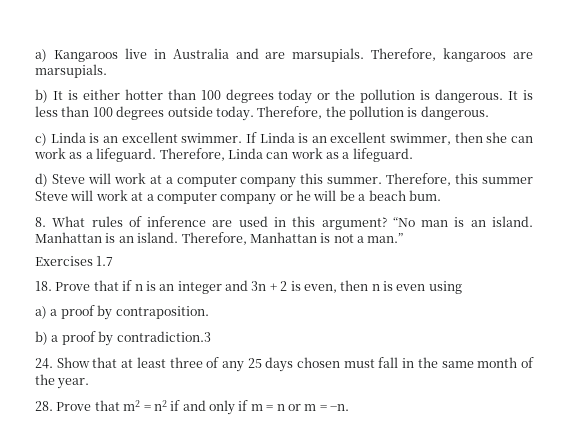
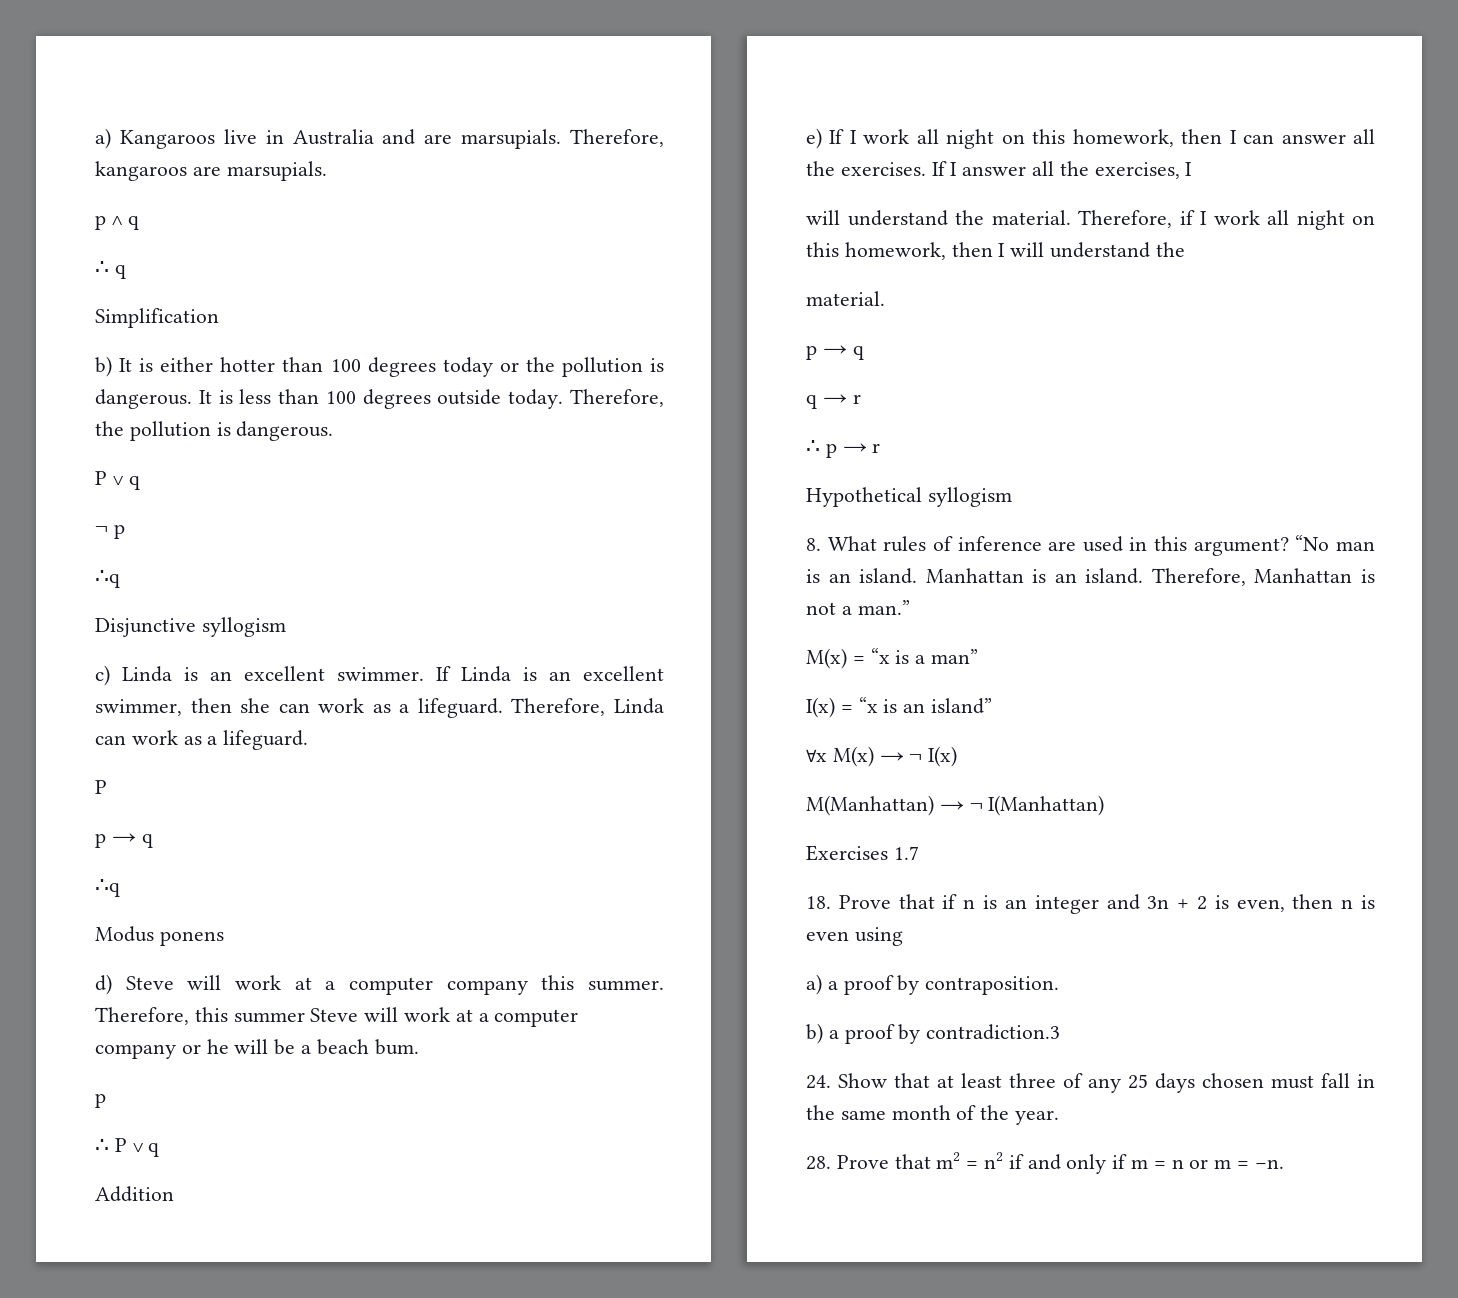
+ p ∧ q
+ ∴ q
+ Simplification
  Therefore, the pollution is dangerous.
+ P ∨ q
+ ¬ p
+ ∴q
+ Disjunctive syllogism
  Therefore, Linda can work as a lifeguard.
+ P
+ p → q
+ ∴q
+ Modus ponens
  Therefore, this summer Steve will work at a computer company or he will be a beach bum.
+ p
+ ∴ P ∨ q
+ Addition
+ e) If I work all night on this homework, then I can answer all the exercises. If I answer all the exercises, I
+ will understand the material. Therefore, if I work all night on this homework, then I will understand the
+ material.
+ p → q
+ q → r
+ ∴ p → r
+ Hypothetical syllogism
+ M(x) = “x is a man”
+ I(x) = “x is an island”
+ ∀x M(x) → ¬ I(x)
+ M(Manhattan) → ¬ I(Manhattan)

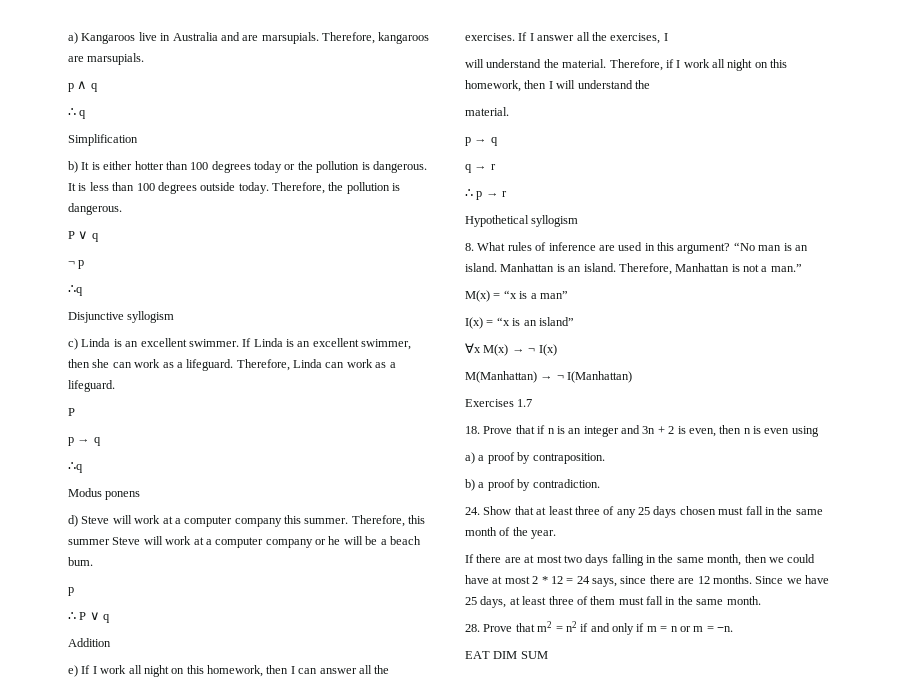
- b) a proof by contradiction.3
+ b) a proof by contradiction.
+ If there are at most two days falling in the same month, then we could have at most 2 * 12 = 24 says, since there are 12 months. Since we have 25 days, at least three of them must fall in the same month.
+ EAT DIM SUM

